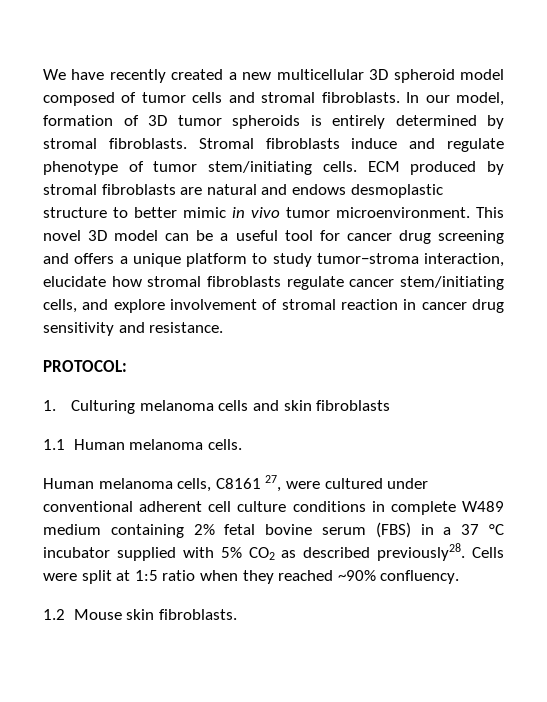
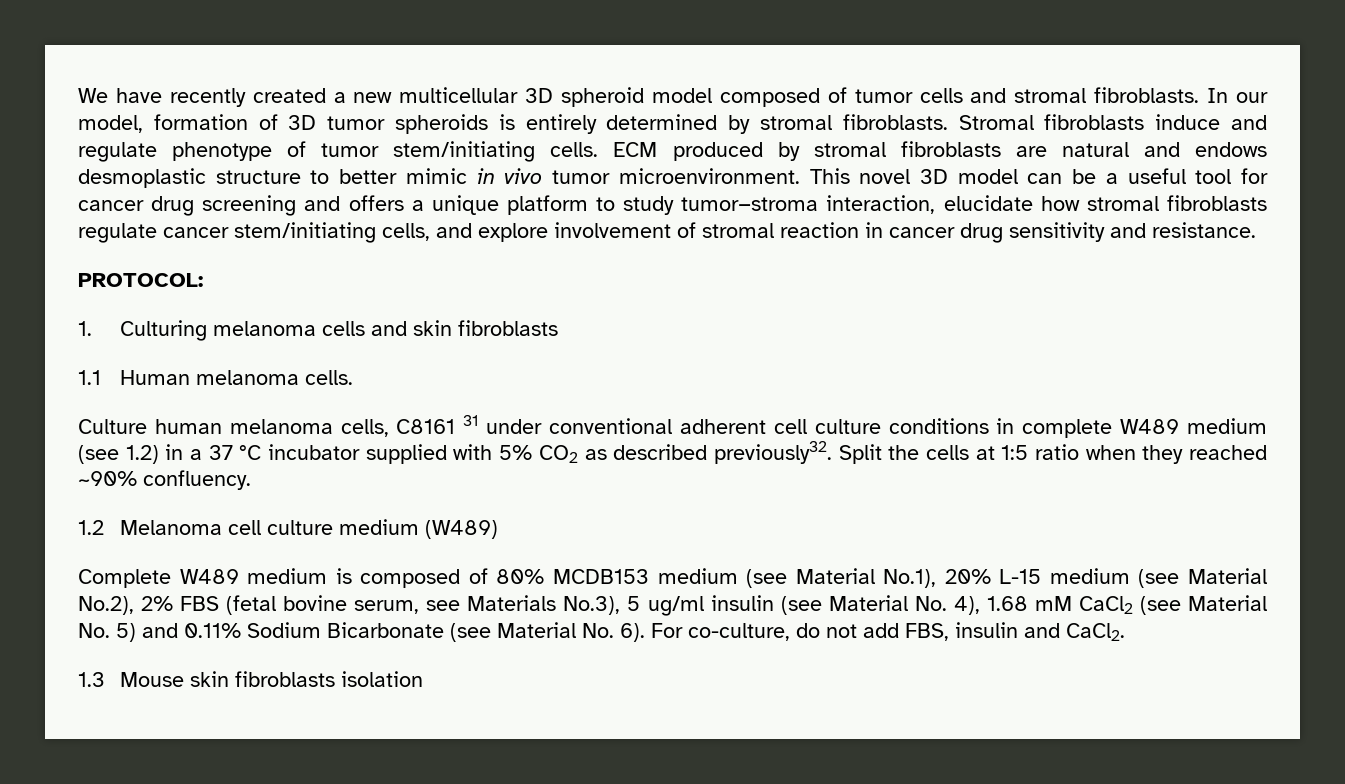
- Human melanoma cells, C8161 27, were cultured under conventional adherent cell culture conditions in complete W489 medium containing 2% fetal bovine serum (FBS) in a 37 °C incubator supplied with 5% CO2 as described previously28. Cells were split at 1:5 ratio when they reached ~90% confluency.
+ Culture human melanoma cells, C8161 31 under conventional adherent cell culture conditions in complete W489 medium (see 1.2) in a 37 °C incubator supplied with 5% CO2 as described previously32. Split the cells at 1:5 ratio when they reached ~90% confluency.
- 1.2 Mouse skin fibroblasts.
+ 1.2 Melanoma cell culture medium (W489)
+ Complete W489 medium is composed of 80% MCDB153 medium (see Material No.1), 20% L-15 medium (see Material No.2), 2% FBS (fetal bovine serum, see Materials No.3), 5 ug/ml insulin (see Material No. 4), 1.68 mM CaCl2 (see Material No. 5) and 0.11% Sodium Bicarbonate (see Material No. 6). For co-culture, do not add FBS, insulin and CaCl2.
+ 1.3 Mouse skin fibroblasts isolation

